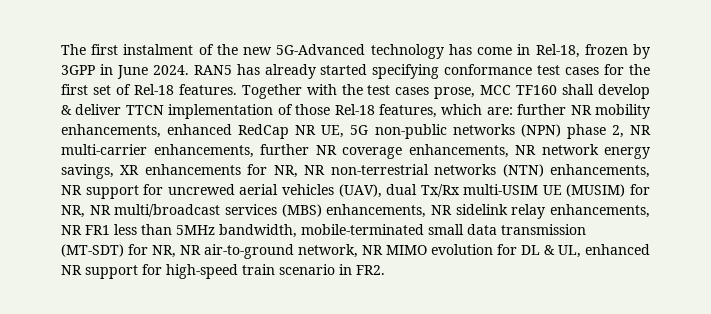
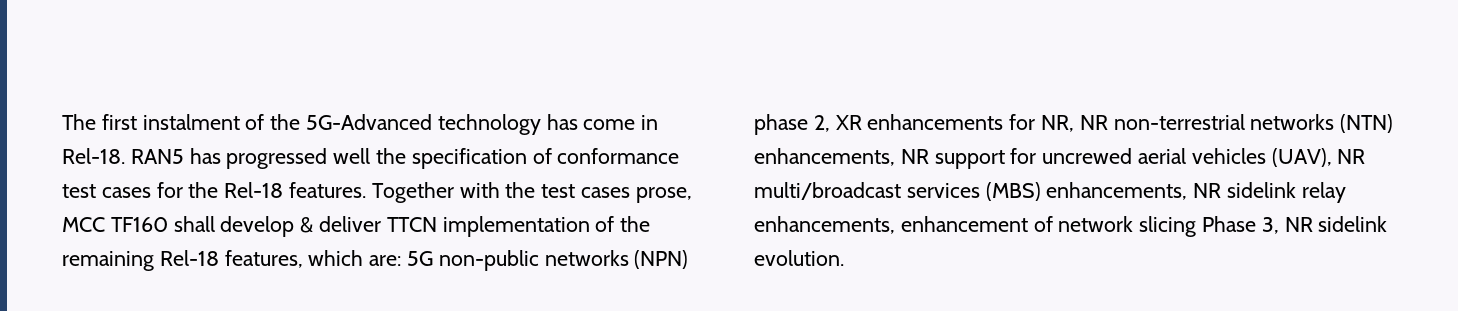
- The first instalment of the new 5G-Advanced technology has come in Rel-18, frozen by 3GPP in June 2024. RAN5 has already started specifying conformance test cases for the first set of Rel-18 features.
+ The first instalment of the 5G-Advanced technology has come in Rel-18. RAN5 has progressed well the specification of conformance test cases for the Rel-18 features.
- Together with the test cases prose, MCC TF160 shall develop & deliver TTCN implementation of those Rel-18 features, which are: further NR mobility enhancements, enhanced RedCap NR UE, 5G non-public networks (NPN) phase 2, NR multi-carrier enhancements, further NR coverage enhancements, NR network energy savings, XR enhancements for NR, NR non-terrestrial networks (NTN) enhancements, NR support for uncrewed aerial vehicles (UAV), dual Tx/Rx multi-USIM UE (MUSIM) for NR, NR multi/broadcast services (MBS) enhancements, NR sidelink relay enhancements, NR FR1 less than 5MHz bandwidth, mobile-terminated small data transmission (MT-SDT) for NR, NR air-to-ground network, NR MIMO evolution for DL & UL, enhanced NR support for high-speed train scenario in FR2.
+ Together with the test cases prose, MCC TF160 shall develop & deliver TTCN implementation of the remaining Rel-18 features, which are: 5G non-public networks (NPN) phase 2, XR enhancements for NR, NR non-terrestrial networks (NTN) enhancements, NR support for uncrewed aerial vehicles (UAV), NR multi/broadcast services (MBS) enhancements, NR sidelink relay enhancements, enhancement of network slicing Phase 3, NR sidelink evolution.

